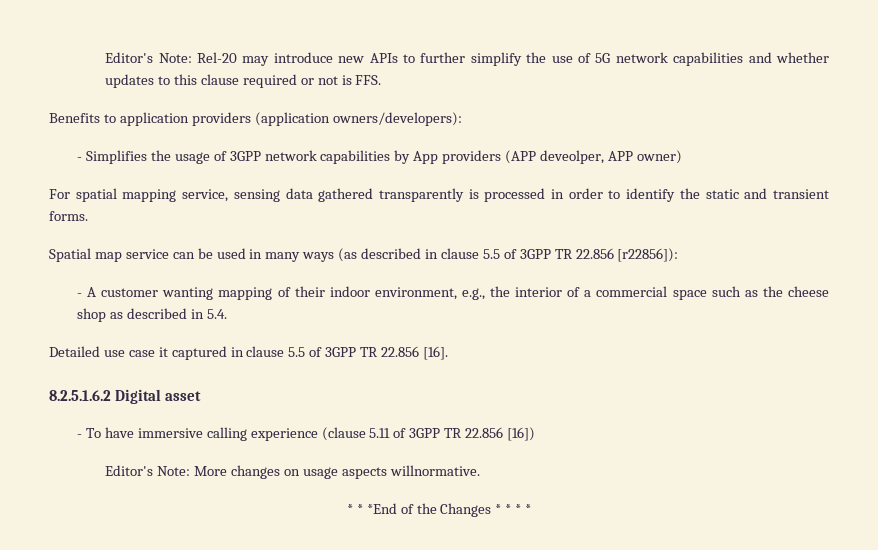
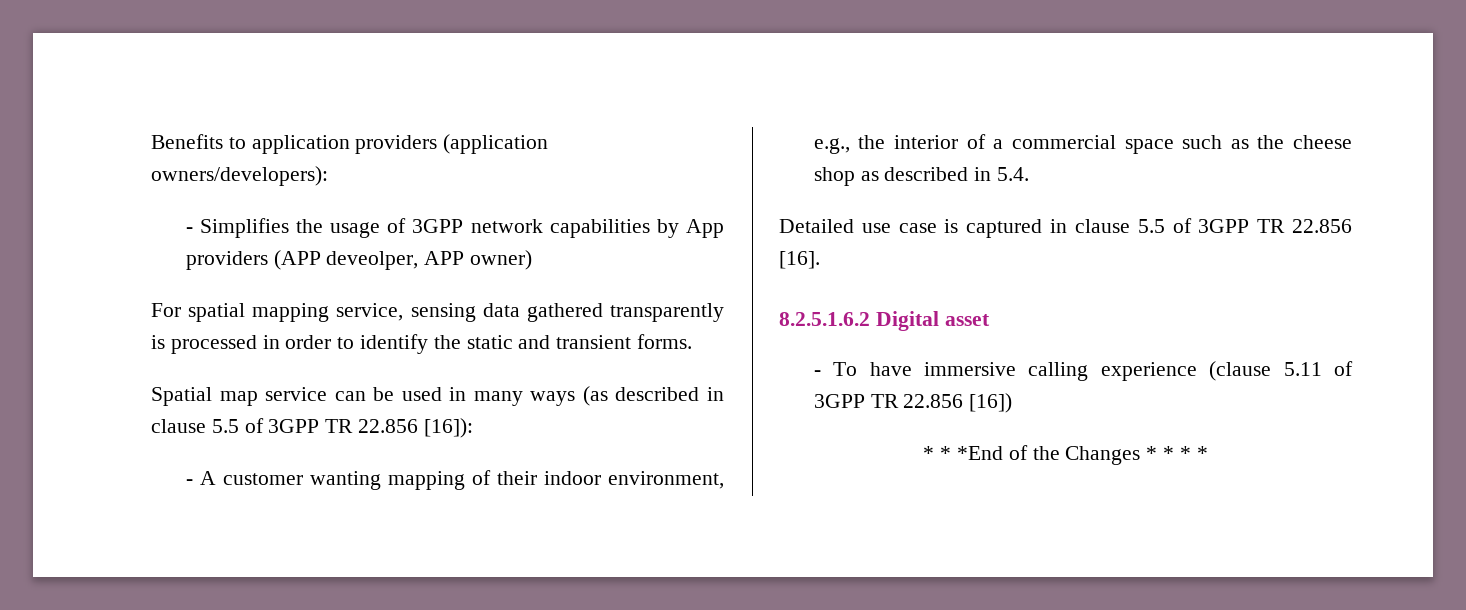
- Editor's Note: Rel-20 may introduce new APIs to further simplify the use of 5G network capabilities and whether updates to this clause required or not is FFS.
- Spatial map service can be used in many ways (as described in clause 5.5 of 3GPP TR 22.856 [r22856]):
+ Spatial map service can be used in many ways (as described in clause 5.5 of 3GPP TR 22.856 [16]):
- Detailed use case it captured in clause 5.5 of 3GPP TR 22.856 [16].
+ Detailed use case is captured in clause 5.5 of 3GPP TR 22.856 [16].
- Editor's Note: More changes on usage aspects willnormative.

